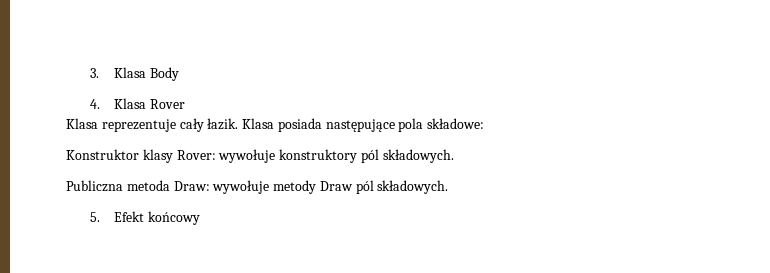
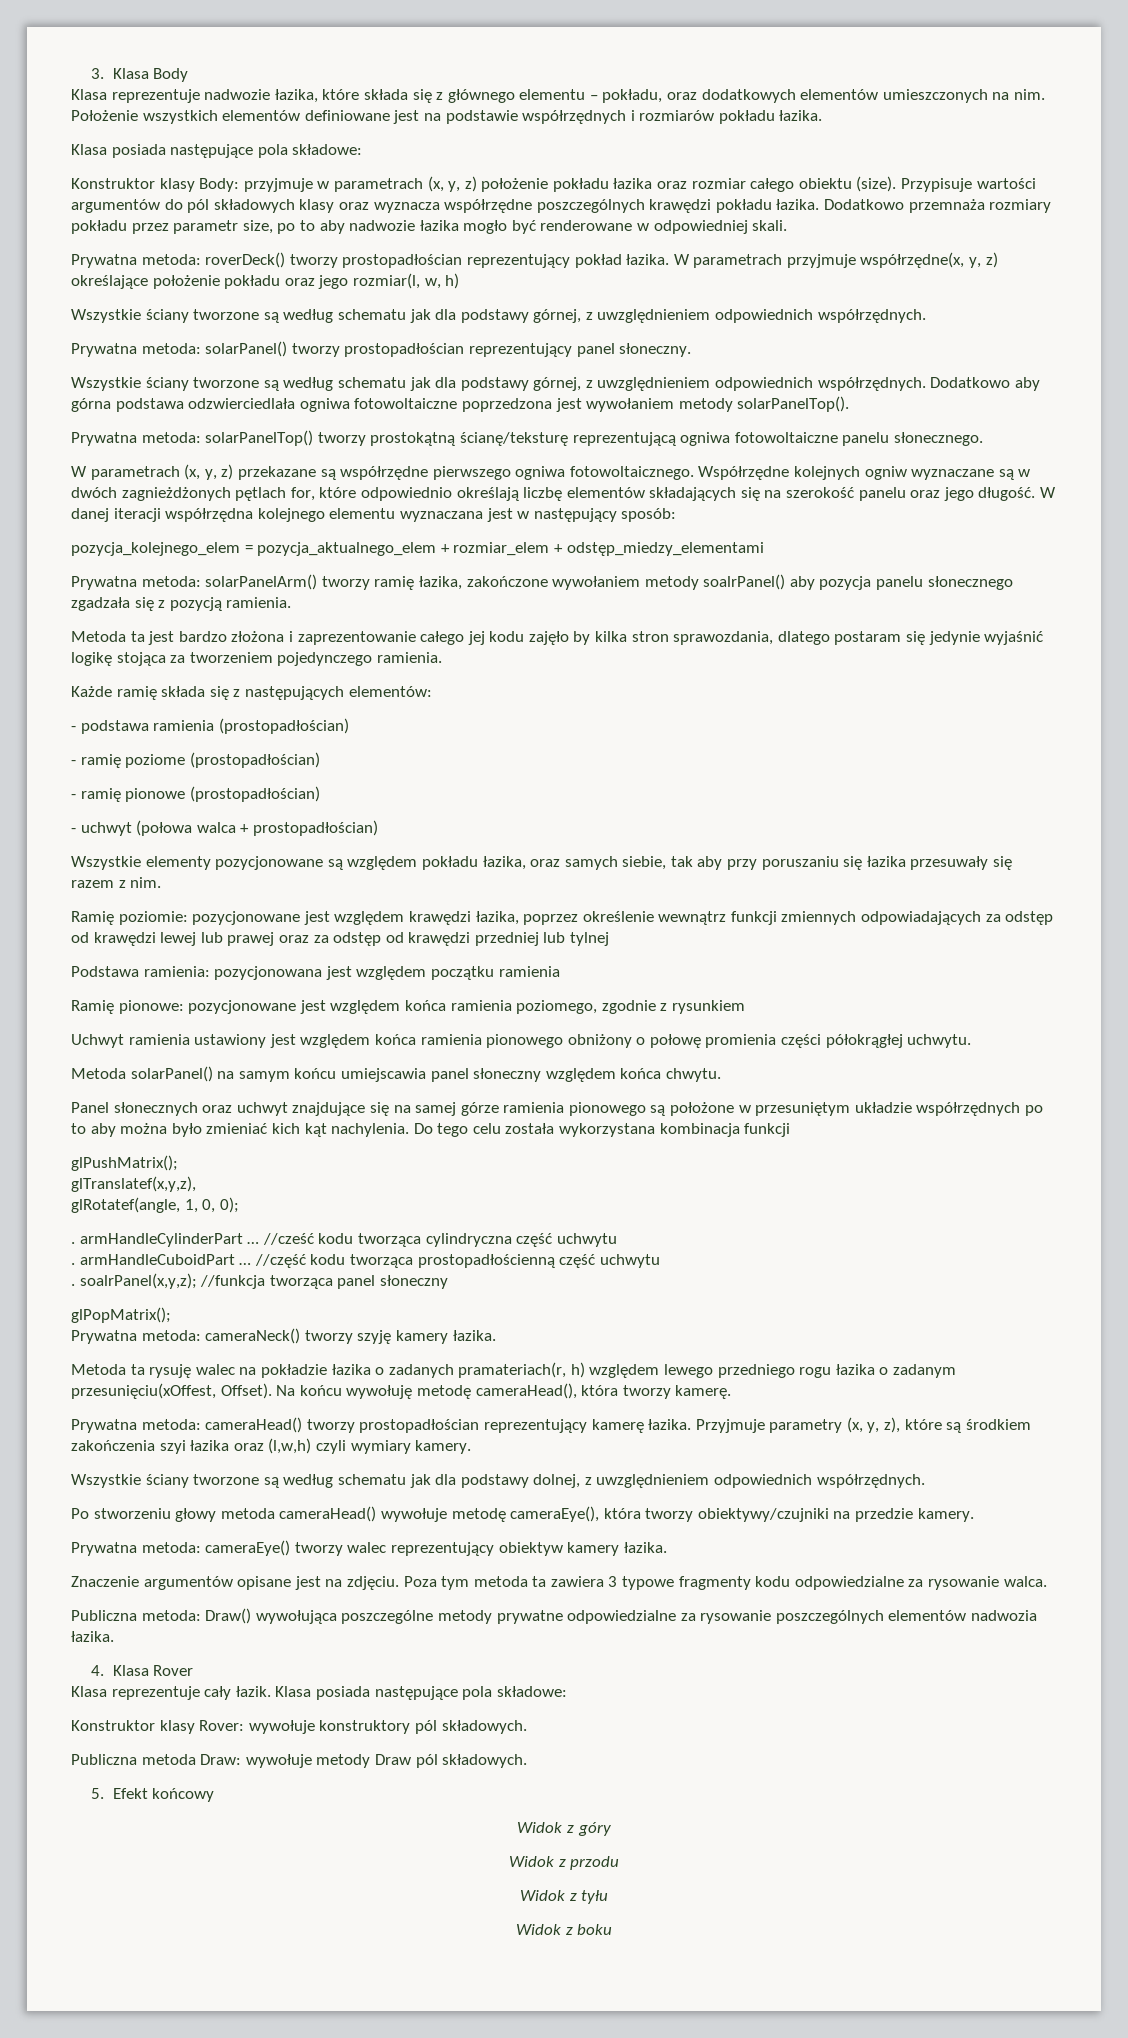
+ Klasa reprezentuje nadwozie łazika, które składa się z głównego elementu – pokładu, oraz dodatkowych elementów umieszczonych na nim. Położenie wszystkich elementów definiowane jest na podstawie współrzędnych i rozmiarów pokładu łazika.
+ Klasa posiada następujące pola składowe:
+ Konstruktor klasy Body: przyjmuje w parametrach (x, y, z) położenie pokładu łazika oraz rozmiar całego obiektu (size). Przypisuje wartości argumentów do pól składowych klasy oraz wyznacza współrzędne poszczególnych krawędzi pokładu łazika. Dodatkowo przemnaża rozmiary pokładu przez parametr size, po to aby nadwozie łazika mogło być renderowane w odpowiedniej skali.
+ Prywatna metoda: roverDeck() tworzy prostopadłościan reprezentujący pokład łazika. W parametrach przyjmuje współrzędne(x, y, z) określające położenie pokładu oraz jego rozmiar(l, w, h)
+ Wszystkie ściany tworzone są według schematu jak dla podstawy górnej, z uwzględnieniem odpowiednich współrzędnych.
+ Prywatna metoda: solarPanel() tworzy prostopadłościan reprezentujący panel słoneczny.
+ Wszystkie ściany tworzone są według schematu jak dla podstawy górnej, z uwzględnieniem odpowiednich współrzędnych. Dodatkowo aby górna podstawa odzwierciedlała ogniwa fotowoltaiczne poprzedzona jest wywołaniem metody solarPanelTop().
+ Prywatna metoda: solarPanelTop() tworzy prostokątną ścianę/teksturę reprezentującą ogniwa fotowoltaiczne panelu słonecznego.
+ W parametrach (x, y, z) przekazane są współrzędne pierwszego ogniwa fotowoltaicznego. Współrzędne kolejnych ogniw wyznaczane są w dwóch zagnieżdżonych pętlach for, które odpowiednio określają liczbę elementów składających się na szerokość panelu oraz jego długość. W danej iteracji współrzędna kolejnego elementu wyznaczana jest w następujący sposób:
+ pozycja_kolejnego_elem = pozycja_aktualnego_elem + rozmiar_elem + odstęp_miedzy_elementami
+ Prywatna metoda: solarPanelArm() tworzy ramię łazika, zakończone wywołaniem metody soalrPanel() aby pozycja panelu słonecznego zgadzała się z pozycją ramienia.
+ Metoda ta jest bardzo złożona i zaprezentowanie całego jej kodu zajęło by kilka stron sprawozdania, dlatego postaram się jedynie wyjaśnić logikę stojąca za tworzeniem pojedynczego ramienia.
+ Każde ramię składa się z następujących elementów:
+ - podstawa ramienia (prostopadłościan)
+ - ramię poziome (prostopadłościan)
+ - ramię pionowe (prostopadłościan)
+ - uchwyt (połowa walca + prostopadłościan)
+ Wszystkie elementy pozycjonowane są względem pokładu łazika, oraz samych siebie, tak aby przy poruszaniu się łazika przesuwały się razem z nim.
+ Ramię poziomie: pozycjonowane jest względem krawędzi łazika, poprzez określenie wewnątrz funkcji zmiennych odpowiadających za odstęp od krawędzi lewej lub prawej oraz za odstęp od krawędzi przedniej lub tylnej
+ Podstawa ramienia: pozycjonowana jest względem początku ramienia
+ Ramię pionowe: pozycjonowane jest względem końca ramienia poziomego, zgodnie z rysunkiem
+ Uchwyt ramienia ustawiony jest względem końca ramienia pionowego obniżony o połowę promienia części półokrągłej uchwytu.
+ Metoda solarPanel() na samym końcu umiejscawia panel słoneczny względem końca chwytu.
+ Panel słonecznych oraz uchwyt znajdujące się na samej górze ramienia pionowego są położone w przesuniętym układzie współrzędnych po to aby można było zmieniać kich kąt nachylenia. Do tego celu została wykorzystana kombinacja funkcji
+ glPushMatrix();
+ glTranslatef(x,y,z),
+ glRotatef(angle, 1, 0, 0);
+ . armHandleCylinderPart … //cześć kodu tworząca cylindryczna część uchwytu
+ . armHandleCuboidPart … //część kodu tworząca prostopadłościenną część uchwytu
+ . soalrPanel(x,y,z); //funkcja tworząca panel słoneczny
+ glPopMatrix();
+ Prywatna metoda: cameraNeck() tworzy szyję kamery łazika.
+ Metoda ta rysuję walec na pokładzie łazika o zadanych pramateriach(r, h) względem lewego przedniego rogu łazika o zadanym przesunięciu(xOffest, Offset). Na końcu wywołuję metodę cameraHead(), która tworzy kamerę.
+ Prywatna metoda: cameraHead() tworzy prostopadłościan reprezentujący kamerę łazika. Przyjmuje parametry (x, y, z), które są środkiem zakończenia szyi łazika oraz (l,w,h) czyli wymiary kamery.
+ Wszystkie ściany tworzone są według schematu jak dla podstawy dolnej, z uwzględnieniem odpowiednich współrzędnych.
+ Po stworzeniu głowy metoda cameraHead() wywołuje metodę cameraEye(), która tworzy obiektywy/czujniki na przedzie kamery.
+ Prywatna metoda: cameraEye() tworzy walec reprezentujący obiektyw kamery łazika.
+ Znaczenie argumentów opisane jest na zdjęciu. Poza tym metoda ta zawiera 3 typowe fragmenty kodu odpowiedzialne za rysowanie walca.
+ Publiczna metoda: Draw() wywołująca poszczególne metody prywatne odpowiedzialne za rysowanie poszczególnych elementów nadwozia łazika.
+ Widok z góry
+ Widok z przodu
+ Widok z tyłu
+ Widok z boku

